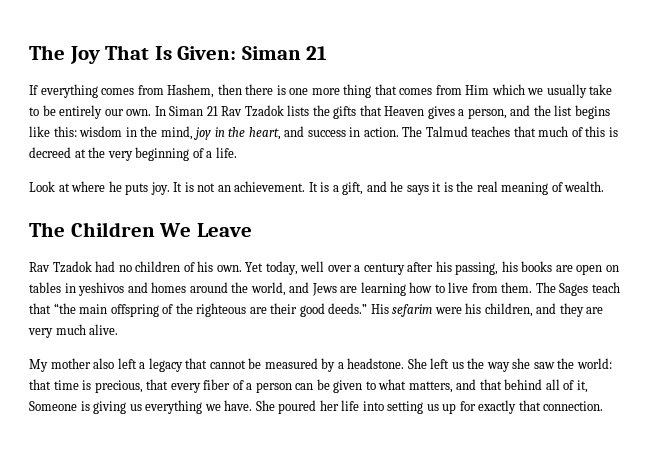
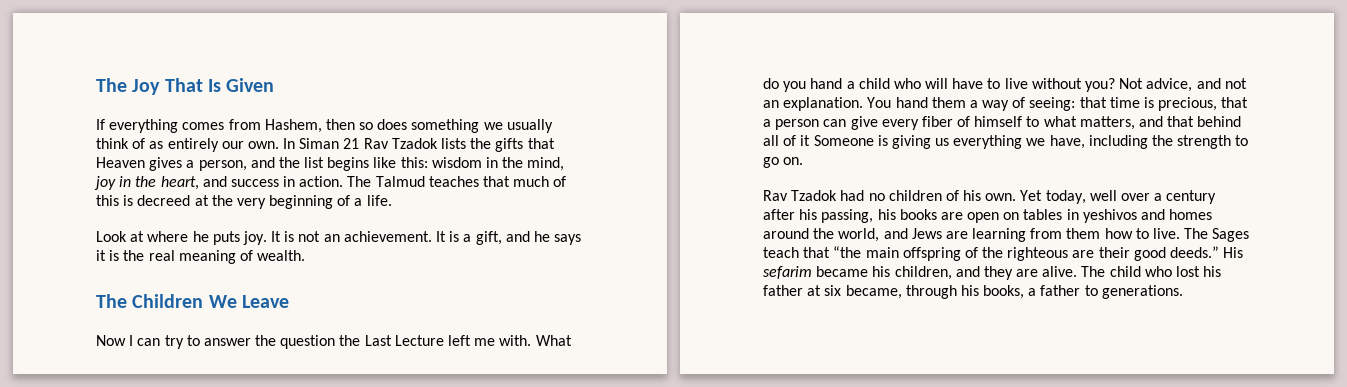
- The Joy That Is Given: Siman 21
+ The Joy That Is Given
- If everything comes from Hashem, then there is one more thing that comes from Him which we usually take to be entirely our own.
+ If everything comes from Hashem, then so does something we usually think of as entirely our own.
+ Now I can try to answer the question the Last Lecture left me with. What do you hand a child who will have to live without you? Not advice, and not an explanation. You hand them a way of seeing: that time is precious, that a person can give every fiber of himself to what matters, and that behind all of it Someone is giving us everything we have, including the strength to go on.
- Yet today, well over a century after his passing, his books are open on tables in yeshivos and homes around the world, and Jews are learning how to live from them.
+ Yet today, well over a century after his passing, his books are open on tables in yeshivos and homes around the world, and Jews are learning from them how to live.
- His sefarim were his children, and they are very much alive.
- My mother also left a legacy that cannot be measured by a headstone. She left us the way she saw the world: that time is precious, that every fiber of a person can be given to what matters, and that behind all of it, Someone is giving us everything we have. She poured her life into setting us up for exactly that connection.
+ His sefarim became his children, and they are alive. The child who lost his father at six became, through his books, a father to generations.

